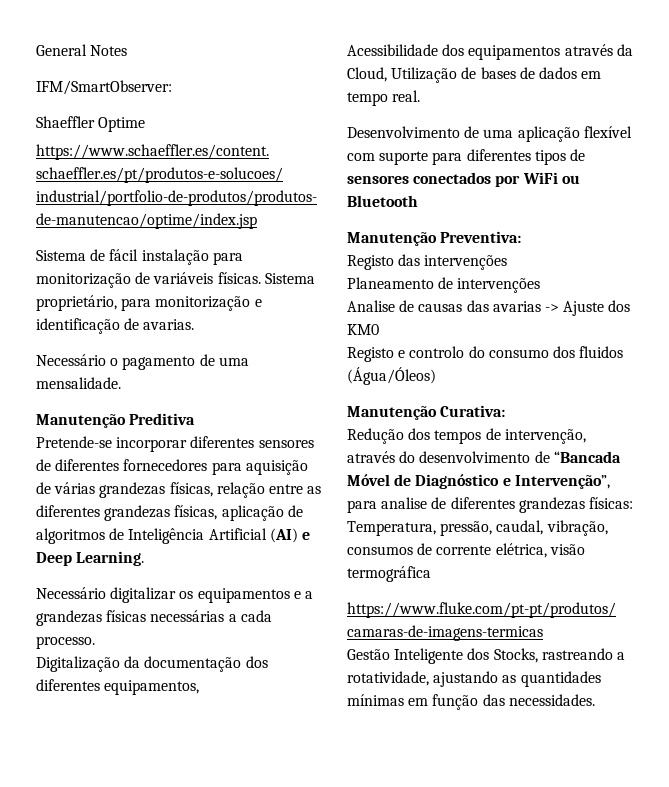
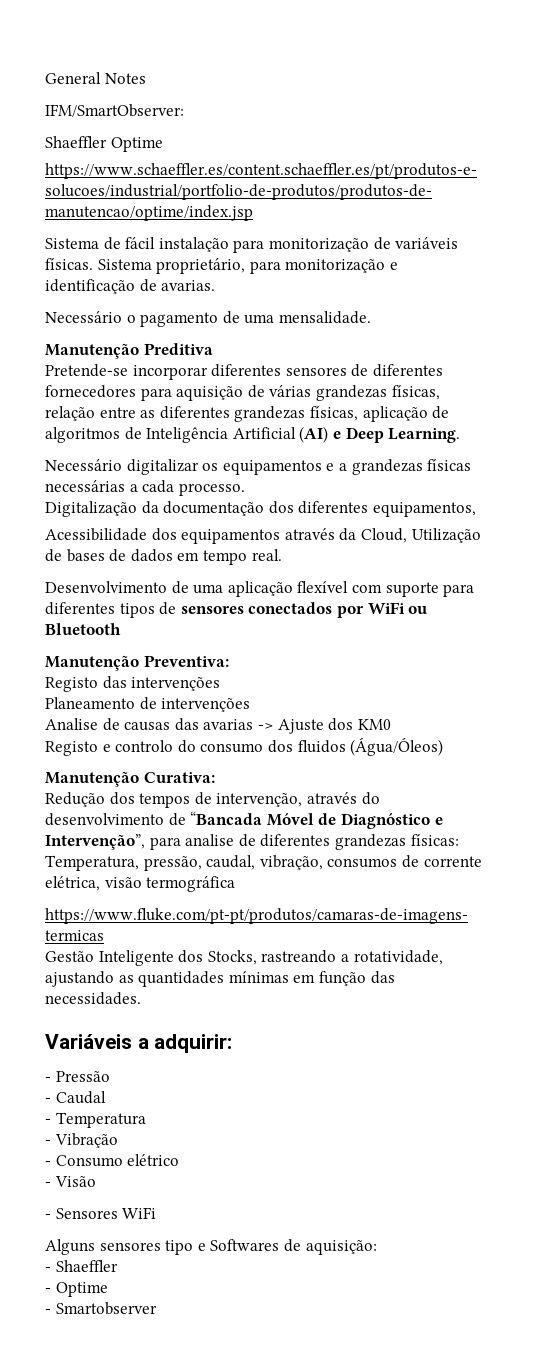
+ Variáveis a adquirir:
+ - Pressão
+ - Caudal
+ - Temperatura
+ - Vibração
+ - Consumo elétrico
+ - Visão
+ - Sensores WiFi
+ Alguns sensores tipo e Softwares de aquisição:
+ - Shaeffler
+ - Optime
+ - Smartobserver

